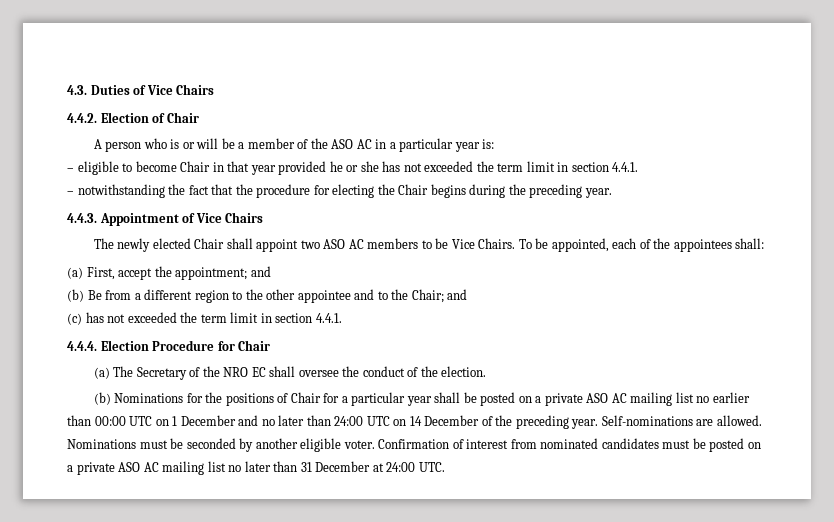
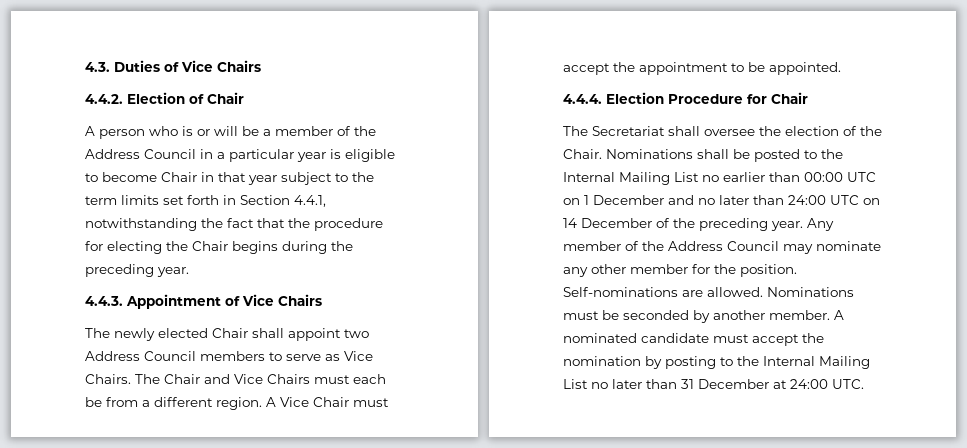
- A person who is or will be a member of the ASO AC in a particular year is:
- – eligible to become Chair in that year provided he or she has not exceeded the term limit in section 4.4.1.
- – notwithstanding the fact that the procedure for electing the Chair begins during the preceding year.
+ A person who is or will be a member of the Address Council in a particular year is eligible to become Chair in that year subject to the term limits set forth in Section 4.4.1, notwithstanding the fact that the procedure for electing the Chair begins during the preceding year.
- The newly elected Chair shall appoint two ASO AC members to be Vice Chairs. To be appointed, each of the appointees shall:
- (a) First, accept the appointment; and
- (b) Be from a different region to the other appointee and to the Chair; and
- (c) has not exceeded the term limit in section 4.4.1.
+ The newly elected Chair shall appoint two Address Council members to serve as Vice Chairs. The Chair and Vice Chairs must each be from a different region. A Vice Chair must accept the appointment to be appointed.
- (a) The Secretary of the NRO EC shall oversee the conduct of the election.
- (b) Nominations for the positions of Chair for a particular year shall be posted on a private ASO AC mailing list no earlier than 00:00 UTC on 1 December and no later than 24:00 UTC on 14 December of the preceding year.
+ The Secretariat shall oversee the election of the Chair. Nominations shall be posted to the Internal Mailing List no earlier than 00:00 UTC on 1 December and no later than 24:00 UTC on 14 December of the preceding year.
+ Any member of the Address Council may nominate any other member for the position.
- Nominations must be seconded by another eligible voter. Confirmation of interest from nominated candidates must be posted on a private ASO AC mailing list no later than 31 December at 24:00 UTC.
+ Nominations must be seconded by another member. A nominated candidate must accept the nomination by posting to the Internal Mailing List no later than 31 December at 24:00 UTC.

